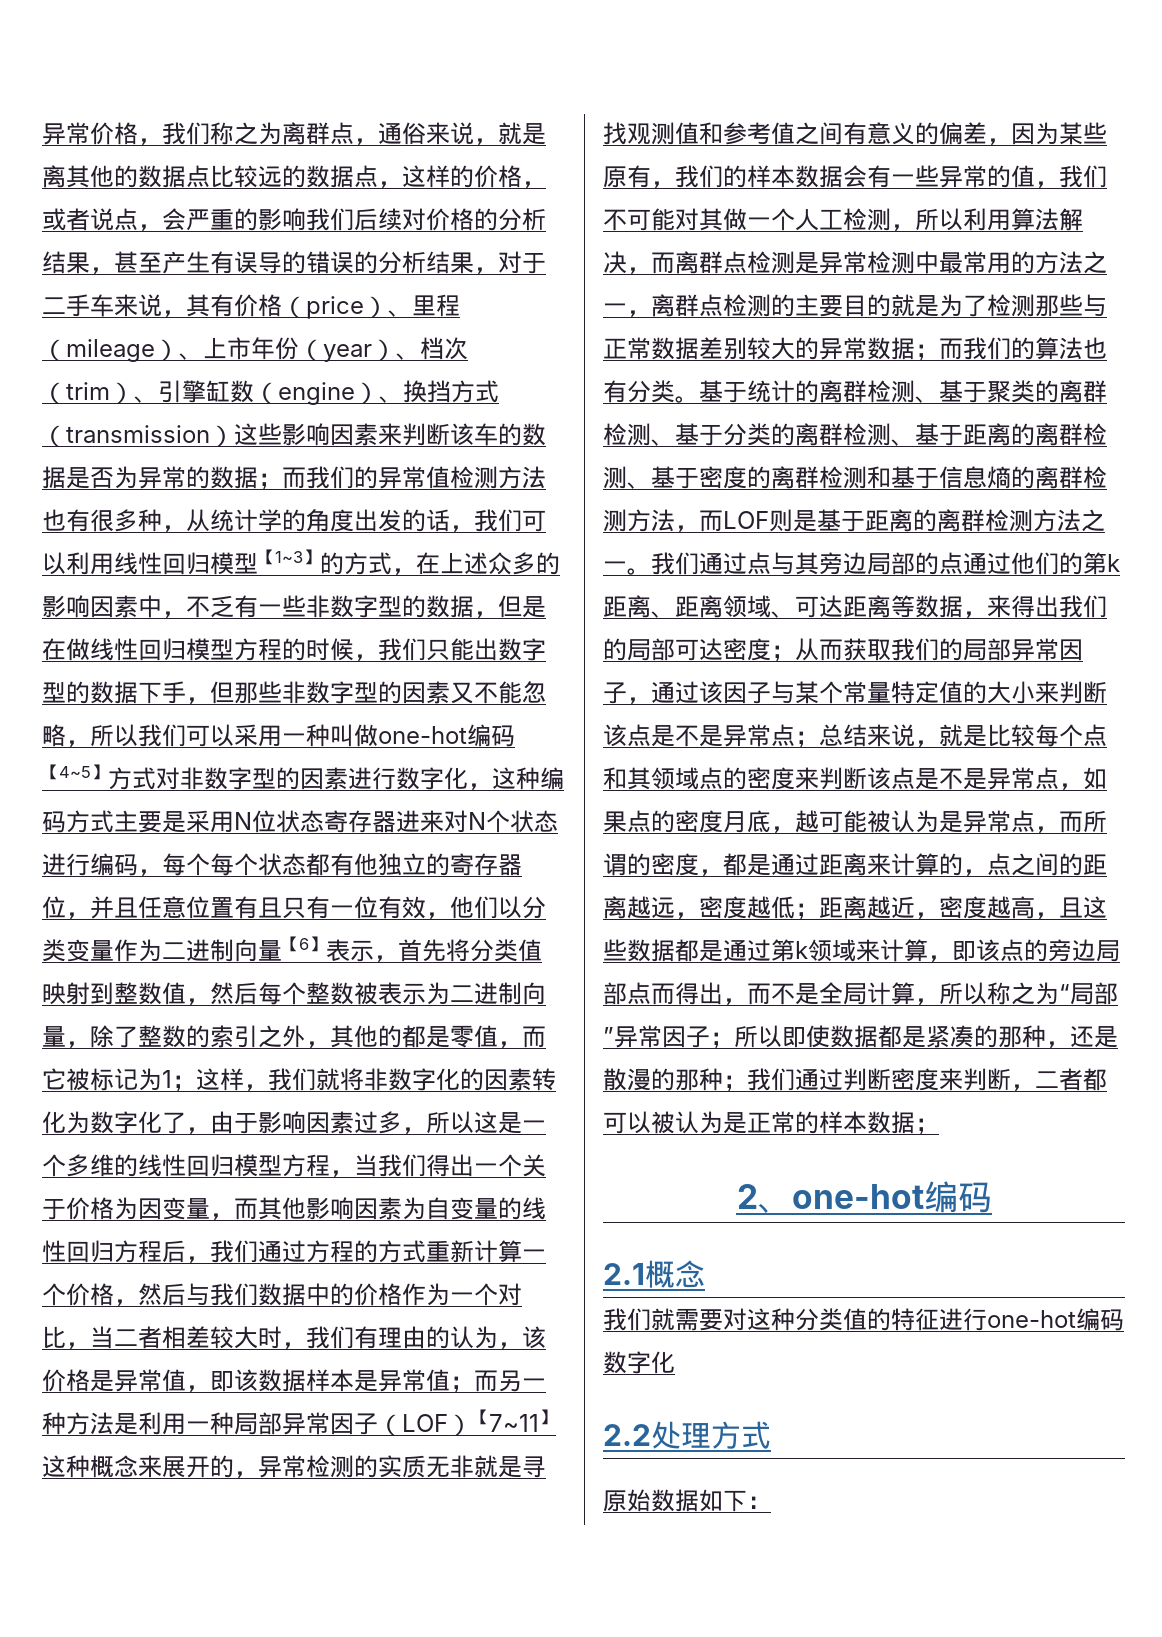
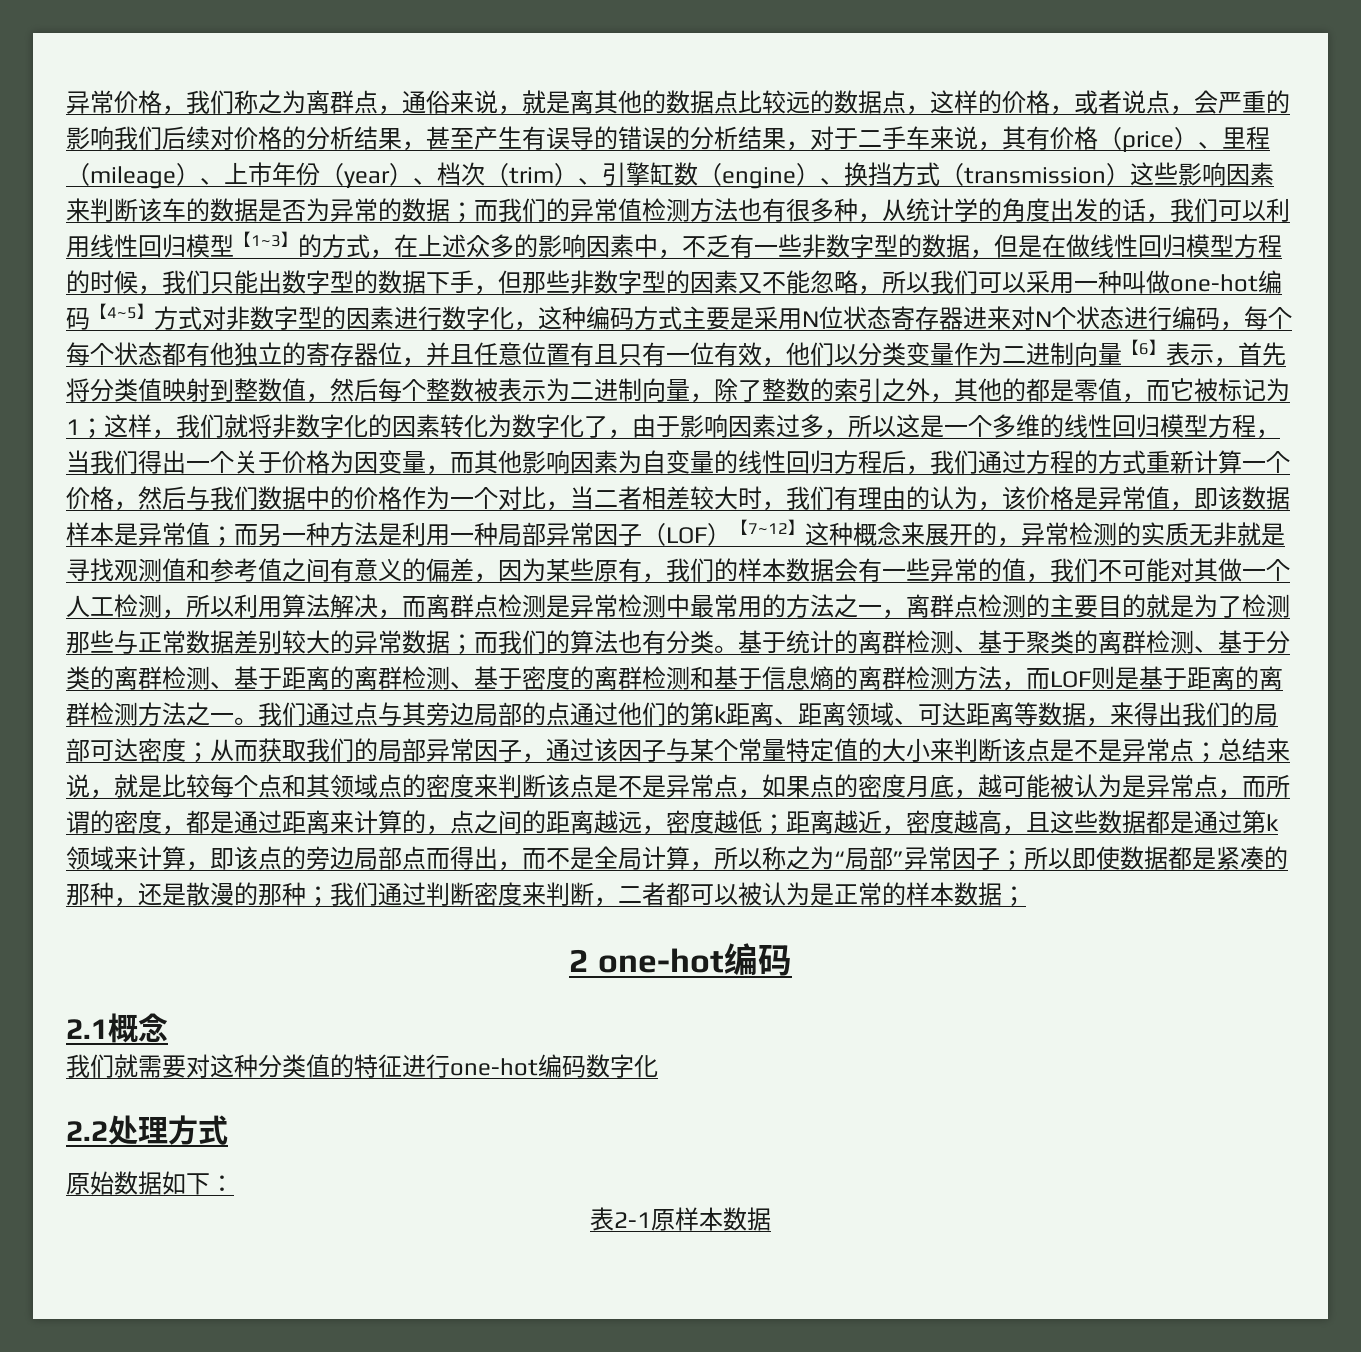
- 而另一种方法是利用一种局部异常因子（LOF）【7~11】这种概念来展开的，异常检测的实质无非就是寻找观测值和参考值之间有意义的偏差，因为某些原有，我们的样本数据会有一些异常的值，我们不可能对其做一个人工检测，所以利用算法解决，而离群点检测是异常检测中最常用的方法之一，离群点检测的主要目的就是为了检测那些与正常数据差别较大的异常数据；
+ 而另一种方法是利用一种局部异常因子（LOF）【7~12】这种概念来展开的，异常检测的实质无非就是寻找观测值和参考值之间有意义的偏差，因为某些原有，我们的样本数据会有一些异常的值，我们不可能对其做一个人工检测，所以利用算法解决，而离群点检测是异常检测中最常用的方法之一，离群点检测的主要目的就是为了检测那些与正常数据差别较大的异常数据；
- 2、one-hot编码
+ 2 one-hot编码
+ 表2-1原样本数据

